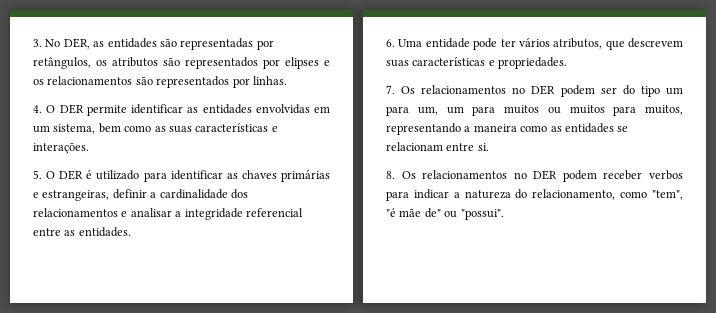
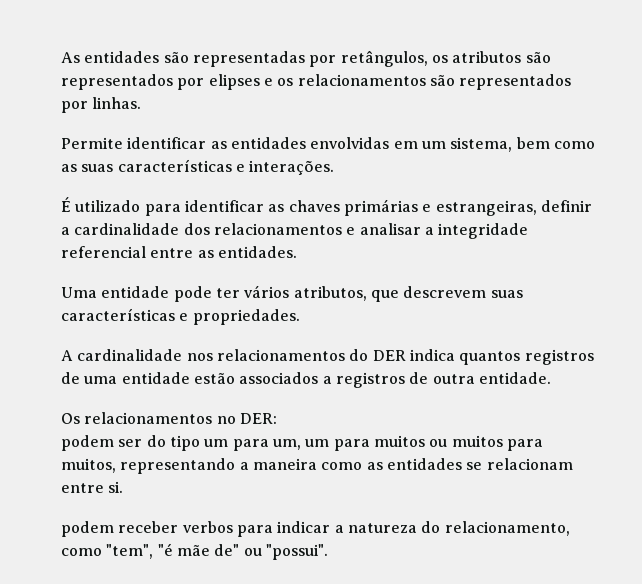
- 3. No DER, as entidades são representadas por retângulos, os atributos são representados por elipses e os relacionamentos são representados por linhas.
+ As entidades são representadas por retângulos, os atributos são representados por elipses e os relacionamentos são representados por linhas.
- 4. O DER permite identificar as entidades envolvidas em um sistema, bem como as suas características e interações.
+ Permite identificar as entidades envolvidas em um sistema, bem como as suas características e interações.
- 5. O DER é utilizado para identificar as chaves primárias e estrangeiras, definir a cardinalidade dos relacionamentos e analisar a integridade referencial entre as entidades.
+ É utilizado para identificar as chaves primárias e estrangeiras, definir a cardinalidade dos relacionamentos e analisar a integridade referencial entre as entidades.
- 6. Uma entidade pode ter vários atributos, que descrevem suas características e propriedades.
+ Uma entidade pode ter vários atributos, que descrevem suas características e propriedades.
- 7. Os relacionamentos no DER podem ser do tipo um para um, um para muitos ou muitos para muitos, representando a maneira como as entidades se relacionam entre si.
+ A cardinalidade nos relacionamentos do DER indica quantos registros de uma entidade estão associados a registros de outra entidade.
+ Os relacionamentos no DER:
+ podem ser do tipo um para um, um para muitos ou muitos para muitos, representando a maneira como as entidades se relacionam entre si.
- 8. Os relacionamentos no DER podem receber verbos para indicar a natureza do relacionamento, como "tem", "é mãe de" ou "possui".
+ podem receber verbos para indicar a natureza do relacionamento, como "tem", "é mãe de" ou "possui".

